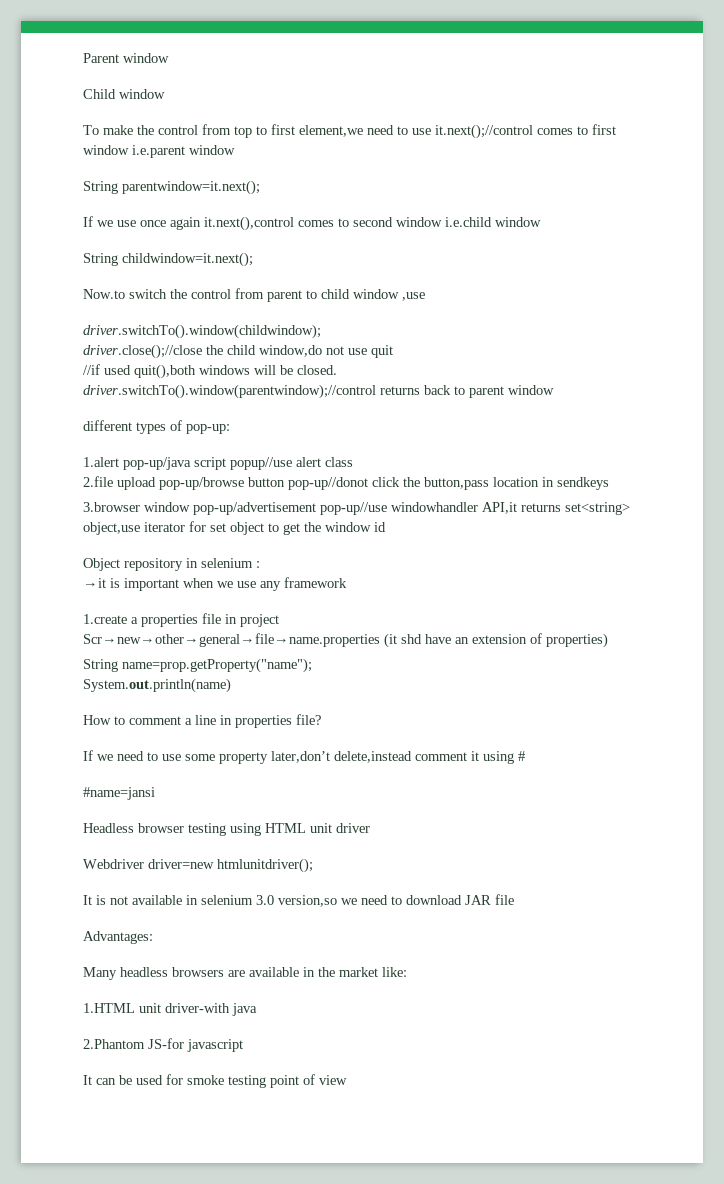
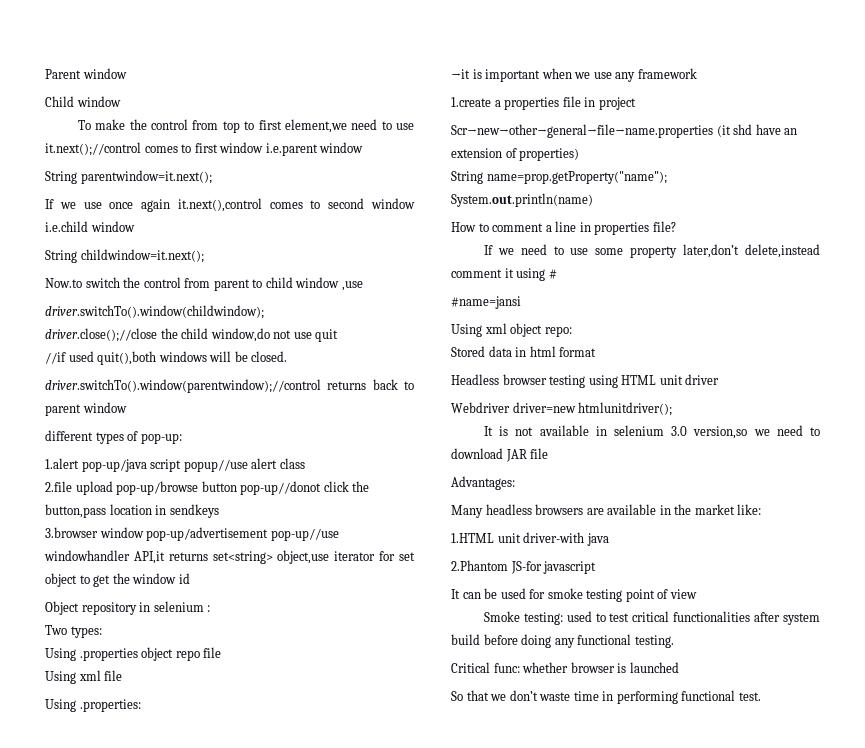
+ Two types:
+ Using .properties object repo file
+ Using xml file
+ Using .properties:
+ Using xml object repo:
+ Stored data in html format
+ Smoke testing: used to test critical functionalities after system build before doing any functional testing.
+ Critical func: whether browser is launched
+ So that we don’t waste time in performing functional test.

